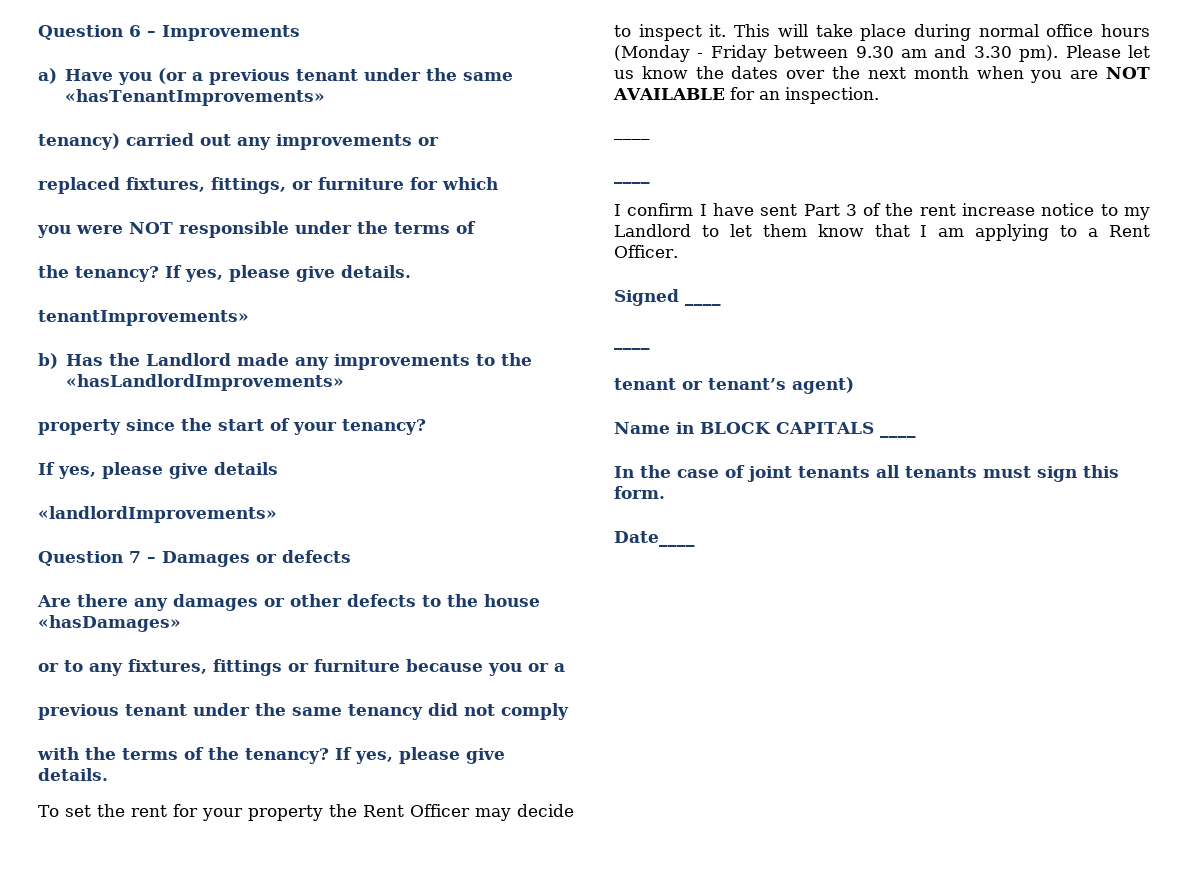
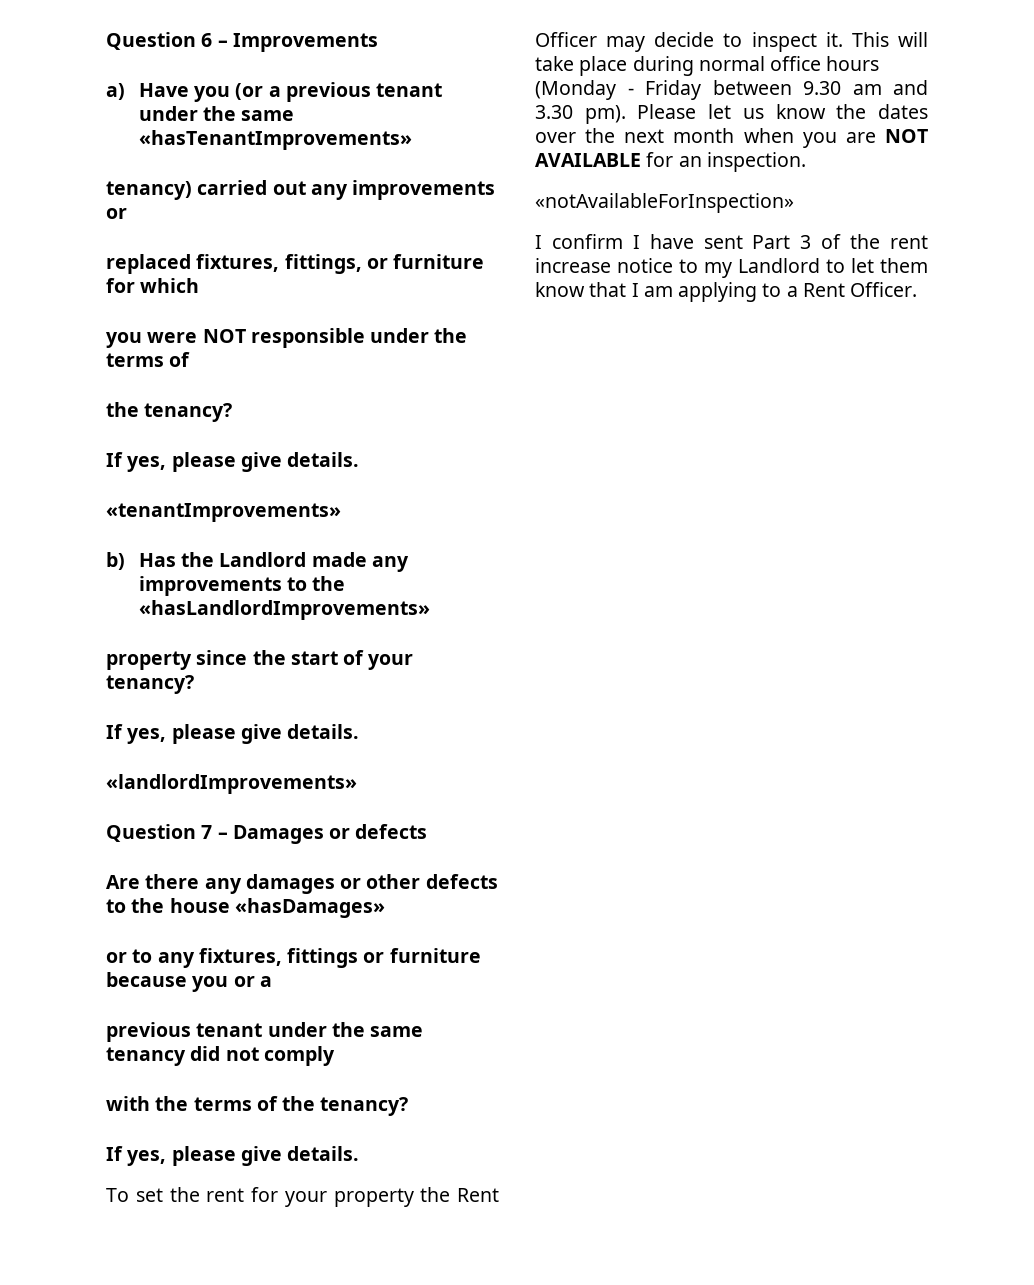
  you were NOT responsible under the terms of
- the tenancy? If yes, please give details.
- tenantImprovements»
+ the tenancy?
+ If yes, please give details.
+ «tenantImprovements»
  property since the start of your tenancy?
- If yes, please give details
+ If yes, please give details.
- with the terms of the tenancy? If yes, please give details.
+ with the terms of the tenancy?
+ If yes, please give details.
  Please let us know the dates over the next month when you are NOT AVAILABLE for an inspection.
- ____
- ____
+ «notAvailableForInspection»
- Signed ____
- ____
- tenant or tenant’s agent)
- Name in BLOCK CAPITALS ____
- In the case of joint tenants all tenants must sign this form.
- Date____

